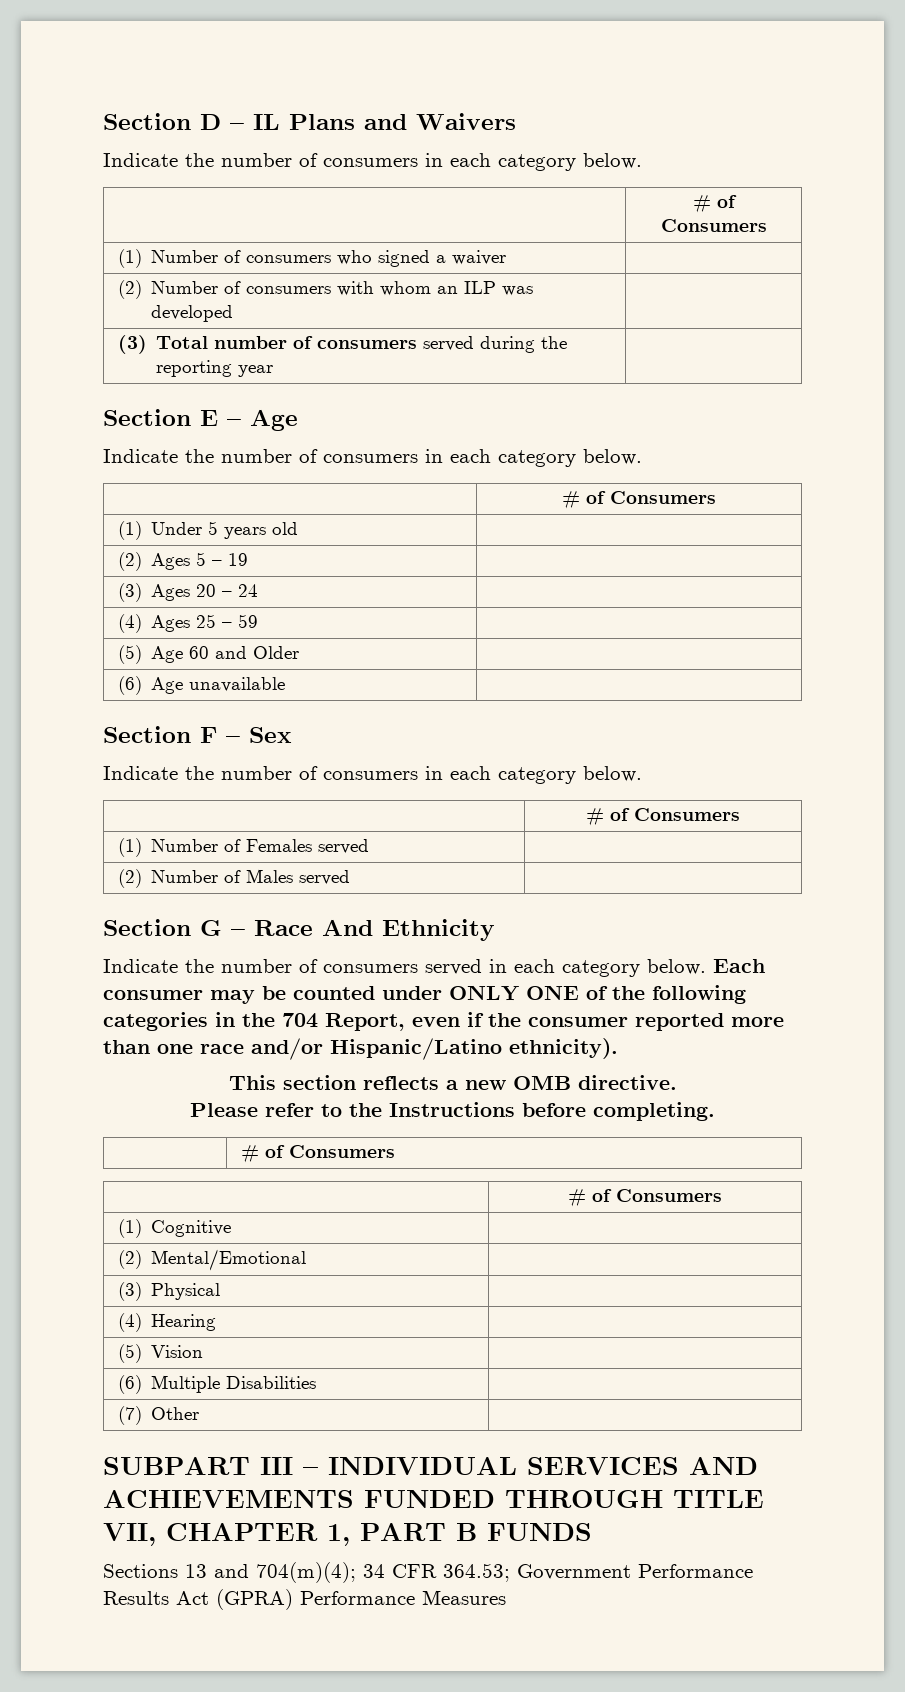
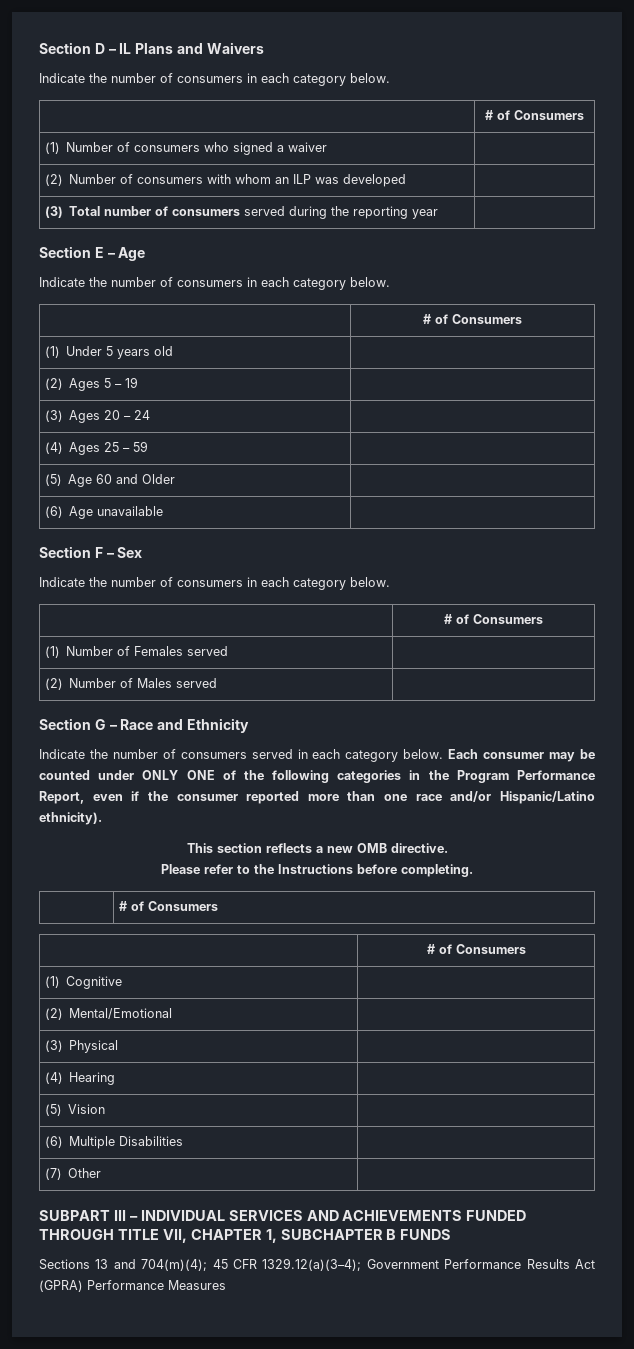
- Section G – Race And Ethnicity
+ Section G – Race and Ethnicity
- Each consumer may be counted under ONLY ONE of the following categories in the 704 Report, even if the consumer reported more than one race and/or Hispanic/Latino ethnicity).
+ Each consumer may be counted under ONLY ONE of the following categories in the Program Performance Report, even if the consumer reported more than one race and/or Hispanic/Latino ethnicity).
- SUBPART III – INDIVIDUAL SERVICES AND ACHIEVEMENTS FUNDED THROUGH TITLE VII, CHAPTER 1, PART B FUNDS
+ SUBPART III – INDIVIDUAL SERVICES AND ACHIEVEMENTS FUNDED THROUGH TITLE VII, CHAPTER 1, SUBCHAPTER B FUNDS
- Sections 13 and 704(m)(4); 34 CFR 364.53; Government Performance Results Act (GPRA) Performance Measures
+ Sections 13 and 704(m)(4); 45 CFR 1329.12(a)(3–4); Government Performance Results Act (GPRA) Performance Measures

